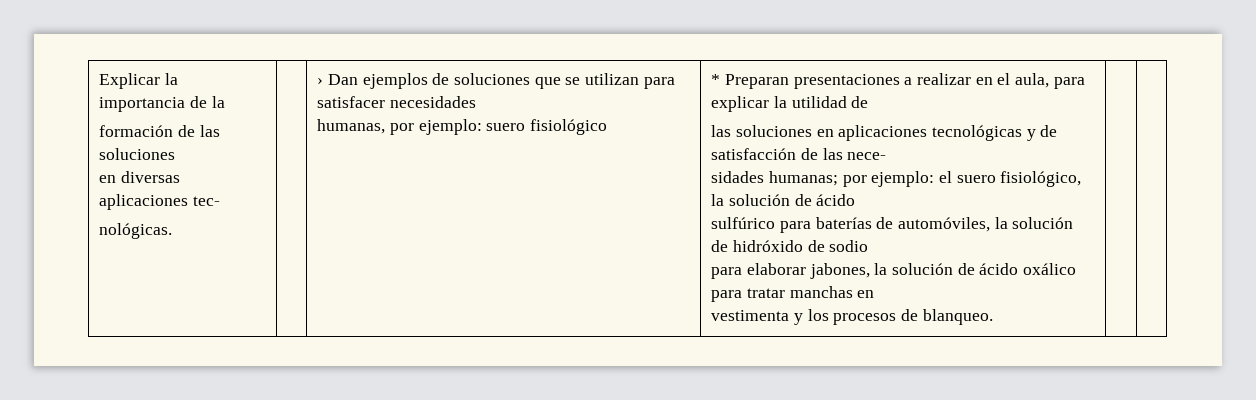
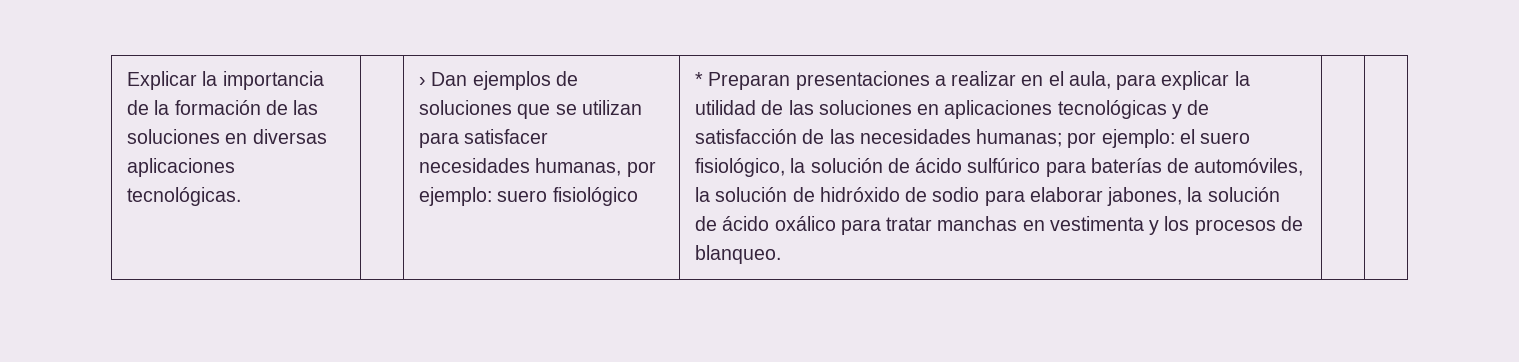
- Explicar la importancia de la
- formación de las soluciones
- en diversas aplicaciones tec-
- nológicas.
+ Explicar la importancia de la formación de las soluciones en diversas aplicaciones tecnológicas.
- › Dan ejemplos de soluciones que se utilizan para satisfacer necesidades
- humanas, por ejemplo: suero fisiológico
+ › Dan ejemplos de soluciones que se utilizan para satisfacer necesidades humanas, por ejemplo: suero fisiológico
- * Preparan presentaciones a realizar en el aula, para explicar la utilidad de
- las soluciones en aplicaciones tecnológicas y de satisfacción de las nece-
- sidades humanas;
+ * Preparan presentaciones a realizar en el aula, para explicar la utilidad de las soluciones en aplicaciones tecnológicas y de satisfacción de las necesidades humanas;
- el suero fisiológico, la solución de ácido
- sulfúrico para baterías de automóviles, la solución de hidróxido de sodio
- para elaborar jabones, la solución de ácido oxálico para tratar manchas en
- vestimenta y los procesos de blanqueo.
+ el suero fisiológico, la solución de ácido sulfúrico para baterías de automóviles, la solución de hidróxido de sodio para elaborar jabones, la solución de ácido oxálico para tratar manchas en vestimenta y los procesos de blanqueo.

